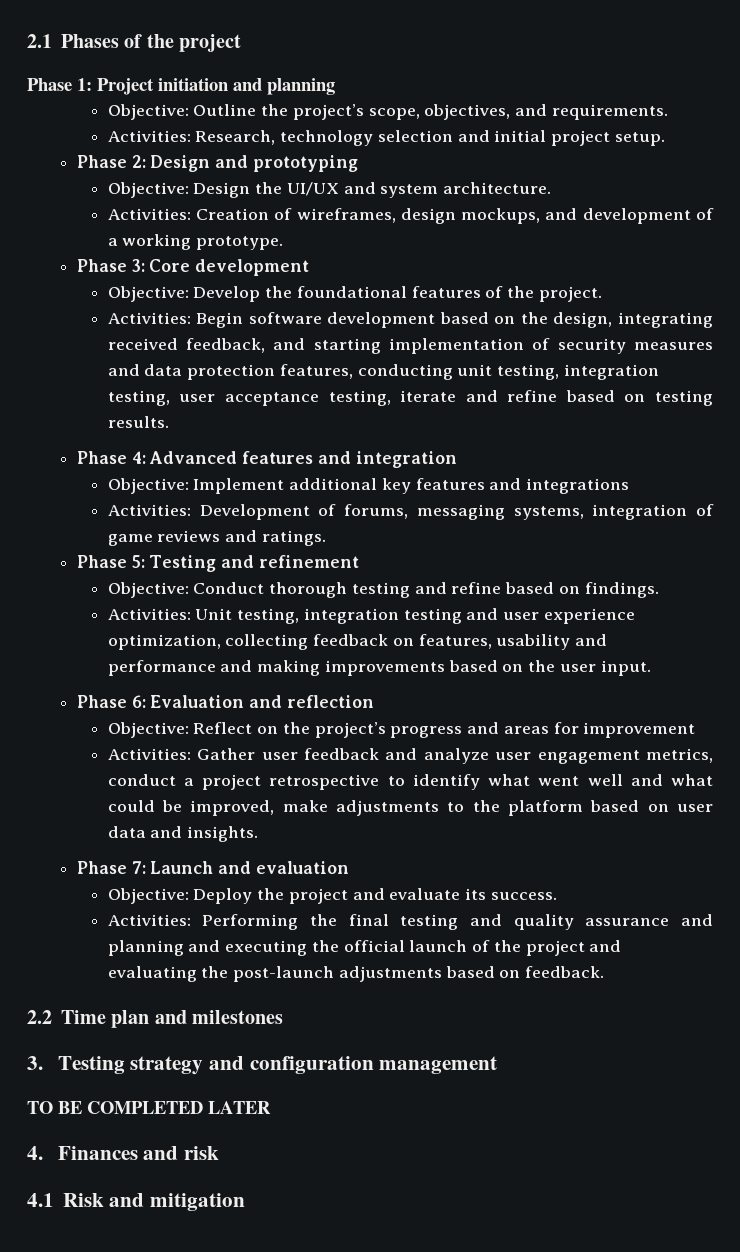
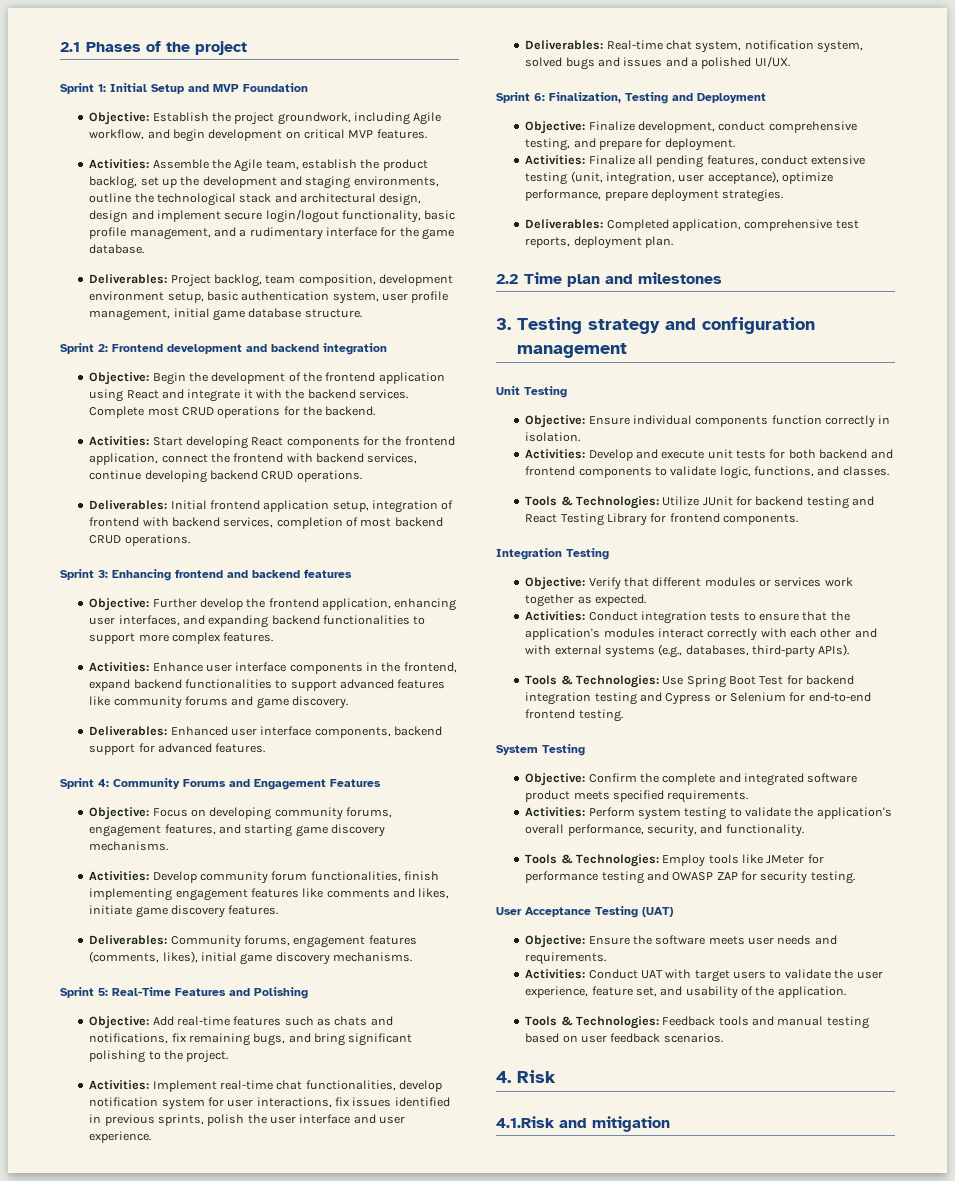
- Phase 1: Project initiation and planning
- Objective: Outline the project’s scope, objectives, and requirements.
- Activities: Research, technology selection and initial project setup.
- Phase 2: Design and prototyping
- Objective: Design the UI/UX and system architecture.
- Activities: Creation of wireframes, design mockups, and development of a working prototype.
- Phase 3: Core development
- Objective: Develop the foundational features of the project.
- Activities: Begin software development based on the design, integrating received feedback, and starting implementation of security measures and data protection features, conducting unit testing, integration testing, user acceptance testing, iterate and refine based on testing results.
- Phase 4: Advanced features and integration
- Objective: Implement additional key features and integrations
- Activities: Development of forums, messaging systems, integration of game reviews and ratings.
- Phase 5: Testing and refinement
- Objective: Conduct thorough testing and refine based on findings.
- Activities: Unit testing, integration testing and user experience optimization, collecting feedback on features, usability and performance and making improvements based on the user input.
- Phase 6: Evaluation and reflection
- Objective: Reflect on the project’s progress and areas for improvement
- Activities: Gather user feedback and analyze user engagement metrics, conduct a project retrospective to identify what went well and what could be improved, make adjustments to the platform based on user data and insights.
- Phase 7: Launch and evaluation
- Objective: Deploy the project and evaluate its success.
- Activities: Performing the final testing and quality assurance and planning and executing the official launch of the project and evaluating the post-launch adjustments based on feedback.
+ Sprint 1: Initial Setup and MVP Foundation
+ Objective: Establish the project groundwork, including Agile workflow, and begin development on critical MVP features.
+ Activities: Assemble the Agile team, establish the product backlog, set up the development and staging environments, outline the technological stack and architectural design, design and implement secure login/logout functionality, basic profile management, and a rudimentary interface for the game database.
+ Deliverables: Project backlog, team composition, development environment setup, basic authentication system, user profile management, initial game database structure.
+ Sprint 2: Frontend development and backend integration
+ Objective: Begin the development of the frontend application using React and integrate it with the backend services. Complete most CRUD operations for the backend.
+ Activities: Start developing React components for the frontend application, connect the frontend with backend services, continue developing backend CRUD operations.
+ Deliverables: Initial frontend application setup, integration of frontend with backend services, completion of most backend CRUD operations.
+ Sprint 3: Enhancing frontend and backend features
+ Objective: Further develop the frontend application, enhancing user interfaces, and expanding backend functionalities to support more complex features.
+ Activities: Enhance user interface components in the frontend, expand backend functionalities to support advanced features like community forums and game discovery.
+ Deliverables: Enhanced user interface components, backend support for advanced features.
+ Sprint 4: Community Forums and Engagement Features
+ Objective: Focus on developing community forums, engagement features, and starting game discovery mechanisms.
+ Activities: Develop community forum functionalities, finish implementing engagement features like comments and likes, initiate game discovery features.
+ Deliverables: Community forums, engagement features (comments, likes), initial game discovery mechanisms.
+ Sprint 5: Real-Time Features and Polishing
+ Objective: Add real-time features such as chats and notifications, fix remaining bugs, and bring significant polishing to the project.
+ Activities: Implement real-time chat functionalities, develop notification system for user interactions, fix issues identified in previous sprints, polish the user interface and user experience.
+ Deliverables: Real-time chat system, notification system, solved bugs and issues and a polished UI/UX.
+ Sprint 6: Finalization, Testing and Deployment
+ Objective: Finalize development, conduct comprehensive testing, and prepare for deployment.
+ Activities: Finalize all pending features, conduct extensive testing (unit, integration, user acceptance), optimize performance, prepare deployment strategies.
+ Deliverables: Completed application, comprehensive test reports, deployment plan.
- TO BE COMPLETED LATER
- 4. Finances and risk
- 4.1 Risk and mitigation
+ Unit Testing
+ Objective: Ensure individual components function correctly in isolation.
+ Activities: Develop and execute unit tests for both backend and frontend components to validate logic, functions, and classes.
+ Tools & Technologies: Utilize JUnit for backend testing and React Testing Library for frontend components.
+ Integration Testing
+ Objective: Verify that different modules or services work together as expected.
+ Activities: Conduct integration tests to ensure that the application's modules interact correctly with each other and with external systems (e.g., databases, third-party APIs).
+ Tools & Technologies: Use Spring Boot Test for backend integration testing and Cypress or Selenium for end-to-end frontend testing.
+ System Testing
+ Objective: Confirm the complete and integrated software product meets specified requirements.
+ Activities: Perform system testing to validate the application's overall performance, security, and functionality.
+ Tools & Technologies: Employ tools like JMeter for performance testing and OWASP ZAP for security testing.
+ User Acceptance Testing (UAT)
+ Objective: Ensure the software meets user needs and requirements.
+ Activities: Conduct UAT with target users to validate the user experience, feature set, and usability of the application.
+ Tools & Technologies: Feedback tools and manual testing based on user feedback scenarios.
+ 4. Risk
+ 4.1.Risk and mitigation

